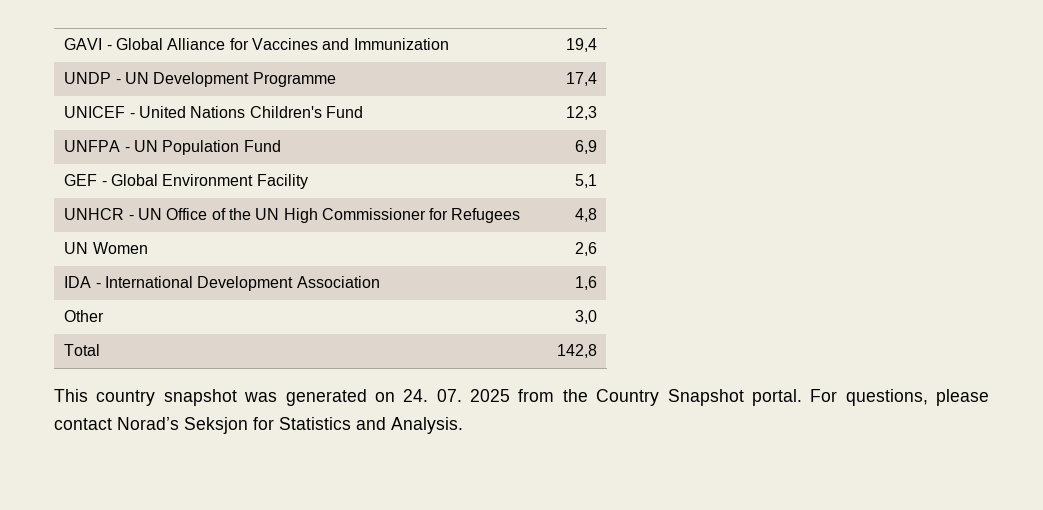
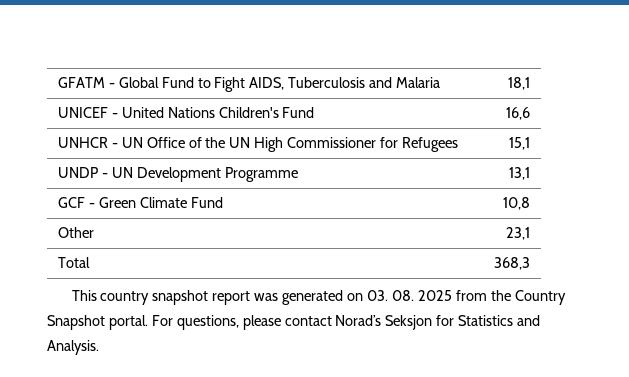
- GAVI - Global Alliance for Vaccines and Immunization | 19,4
- UNDP - UN Development Programme | 17,4
+ GFATM - Global Fund to Fight AIDS, Tuberculosis and Malaria | 18,1
- UNICEF - United Nations Children's Fund | 12,3
- UNFPA - UN Population Fund | 6,9
- GEF - Global Environment Facility | 5,1
+ UNICEF - United Nations Children's Fund | 16,6
- UNHCR - UN Office of the UN High Commissioner for Refugees | 4,8
- UN Women | 2,6
- IDA - International Development Association | 1,6
+ UNHCR - UN Office of the UN High Commissioner for Refugees | 15,1
+ UNDP - UN Development Programme | 13,1
+ GCF - Green Climate Fund | 10,8
- Other | 3,0
+ Other | 23,1
- Total | 142,8
+ Total | 368,3
- This country snapshot was generated on 24. 07. 2025 from the Country Snapshot portal.
+ This country snapshot report was generated on 03. 08. 2025 from the Country Snapshot portal.

